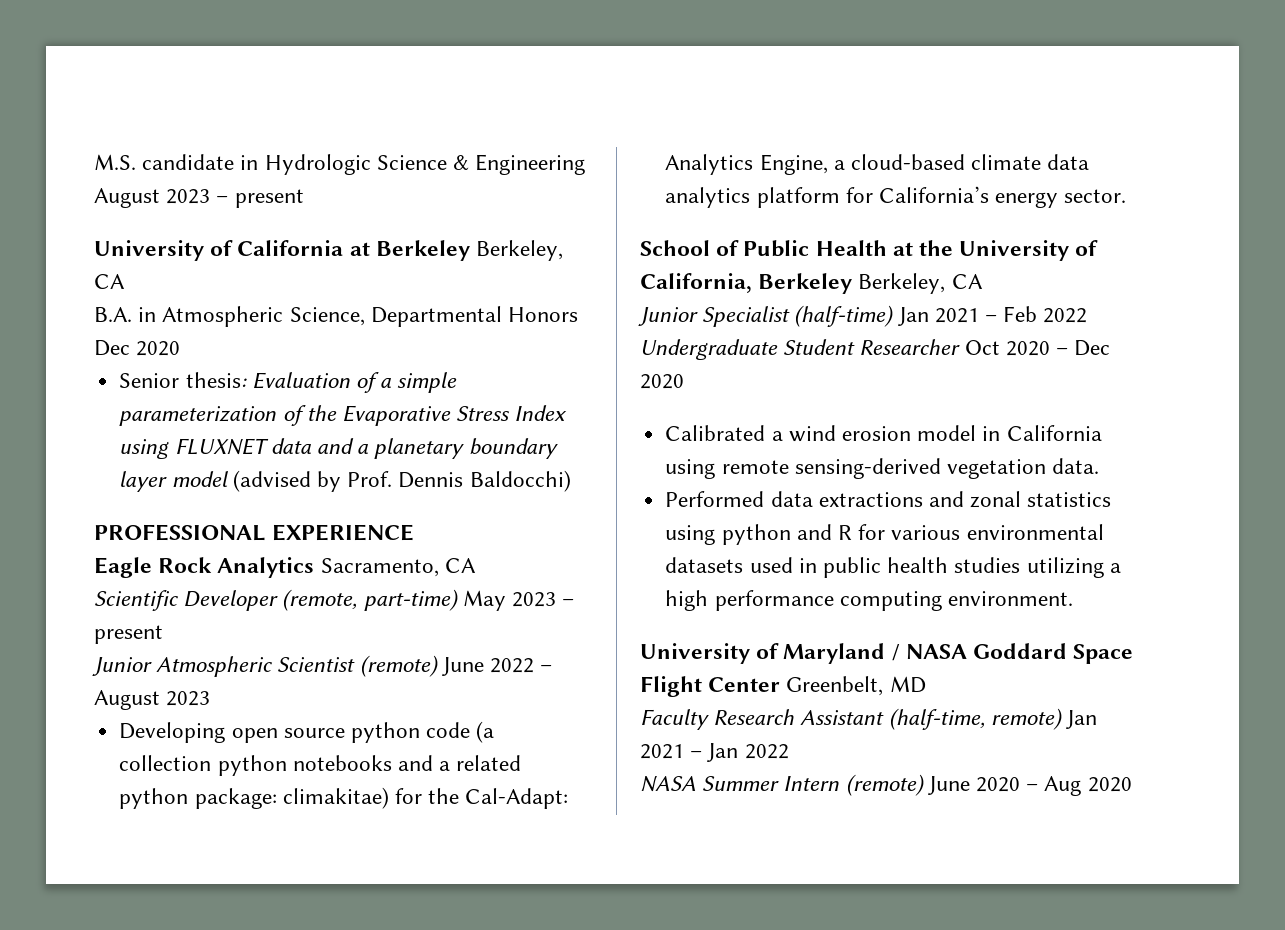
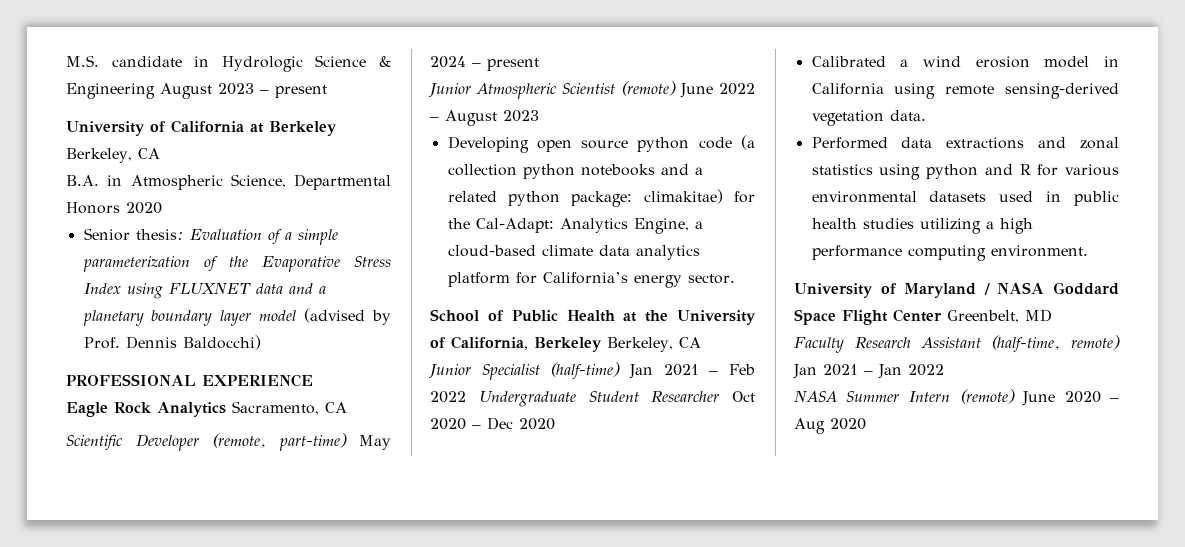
- B.A. in Atmospheric Science, Departmental Honors Dec 2020
+ B.A. in Atmospheric Science, Departmental Honors 2020
- Scientific Developer (remote, part-time) May 2023 – present
+ Scientific Developer (remote, part-time) May 2024 – present

